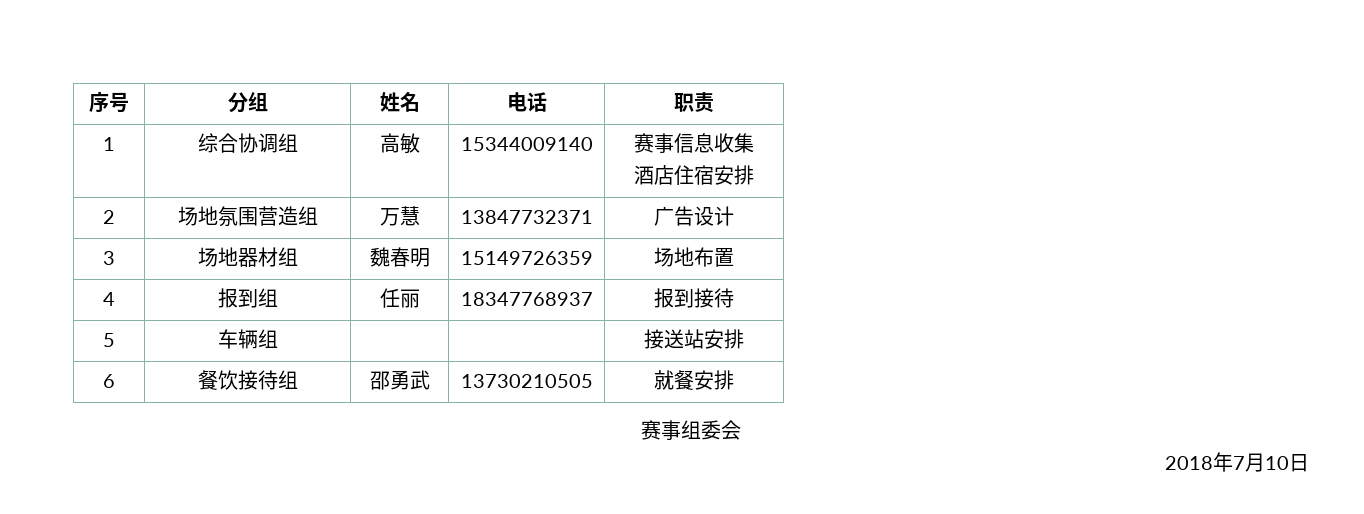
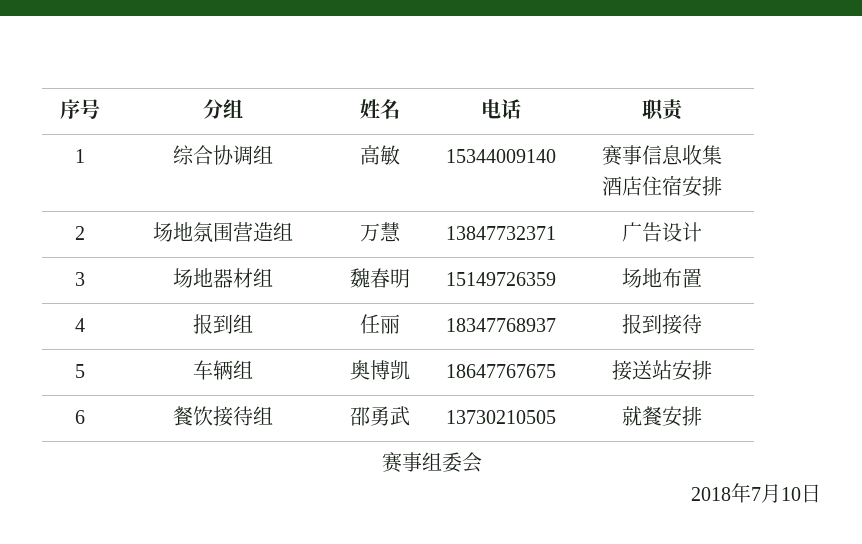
- 5 | 车辆组 | | | 接送站安排
+ 5 | 车辆组 | 奥博凯 | 18647767675 | 接送站安排

